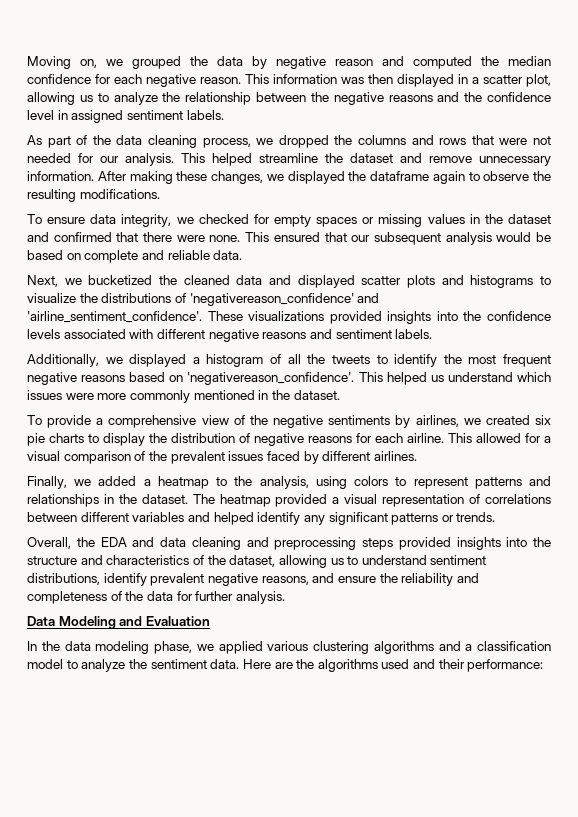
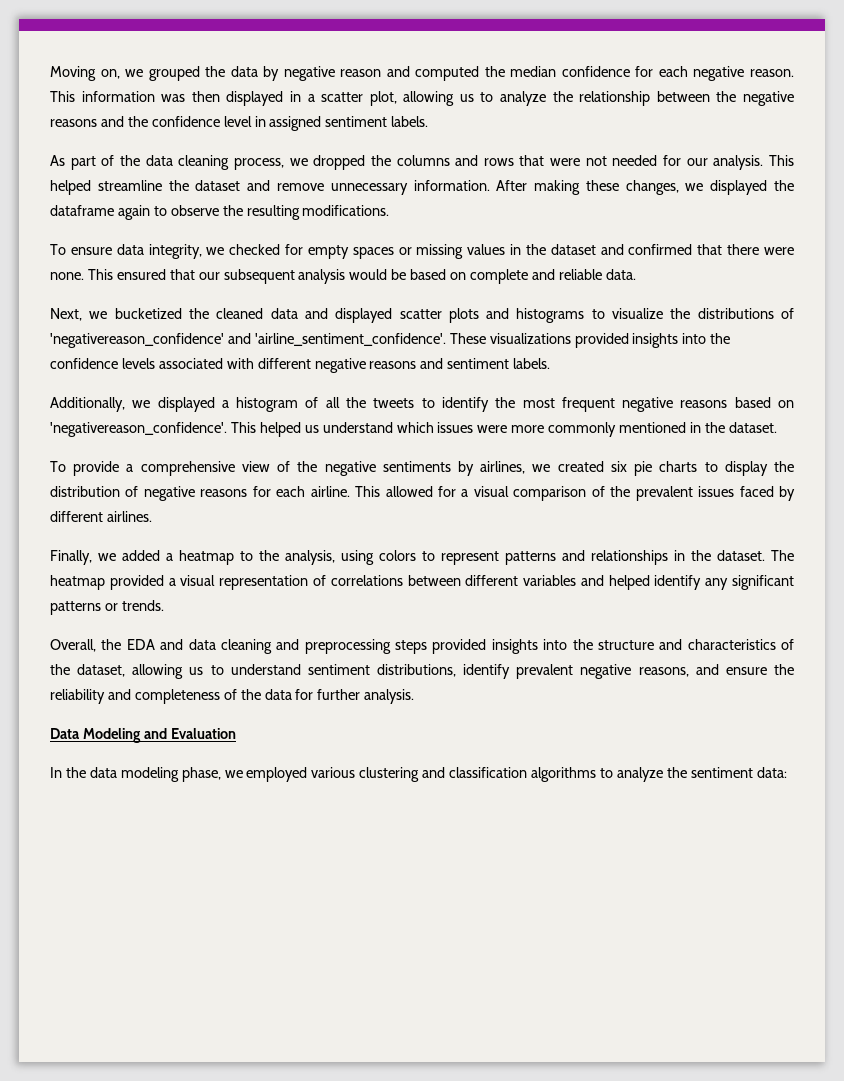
- In the data modeling phase, we applied various clustering algorithms and a classification model to analyze the sentiment data. Here are the algorithms used and their performance:
+ In the data modeling phase, we employed various clustering and classification algorithms to analyze the sentiment data:

